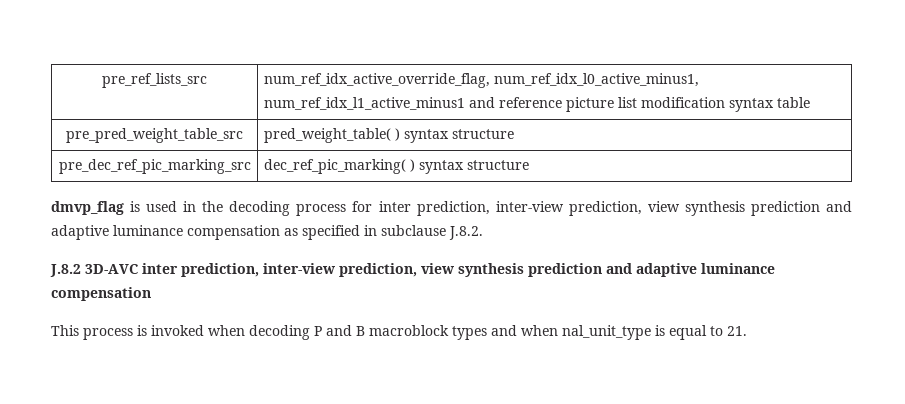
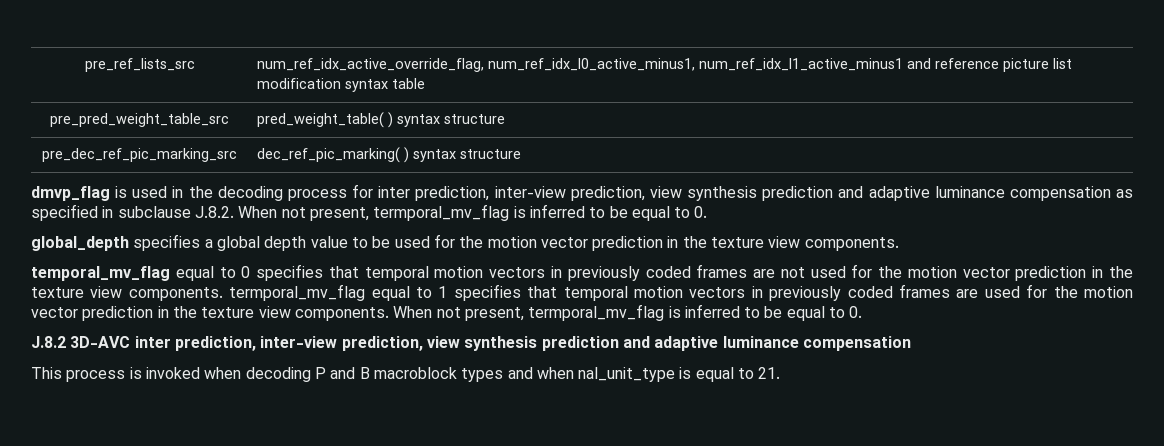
- dmvp_flag is used in the decoding process for inter prediction, inter-view prediction, view synthesis prediction and adaptive luminance compensation as specified in subclause J.8.2.
+ dmvp_flag is used in the decoding process for inter prediction, inter-view prediction, view synthesis prediction and adaptive luminance compensation as specified in subclause J.8.2. When not present, termporal_mv_flag is inferred to be equal to 0.
+ global_depth specifies a global depth value to be used for the motion vector prediction in the texture view components.
+ temporal_mv_flag equal to 0 specifies that temporal motion vectors in previously coded frames are not used for the motion vector prediction in the texture view components. termporal_mv_flag equal to 1 specifies that temporal motion vectors in previously coded frames are used for the motion vector prediction in the texture view components. When not present, termporal_mv_flag is inferred to be equal to 0.

